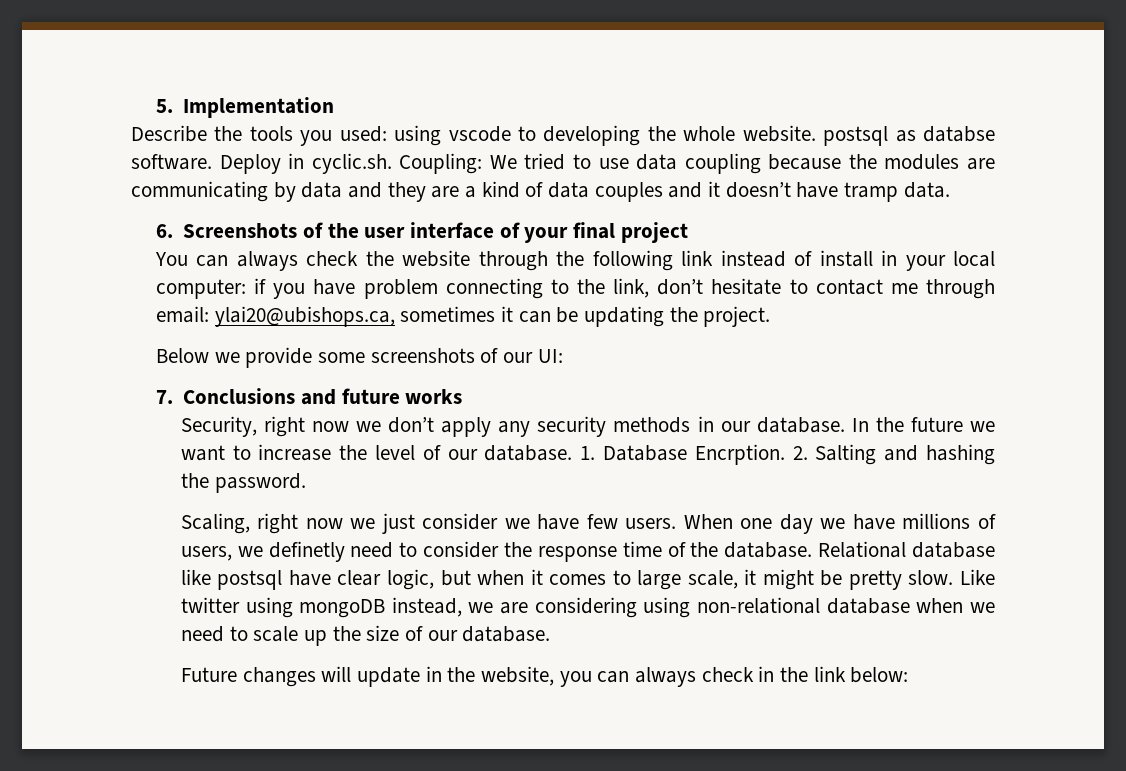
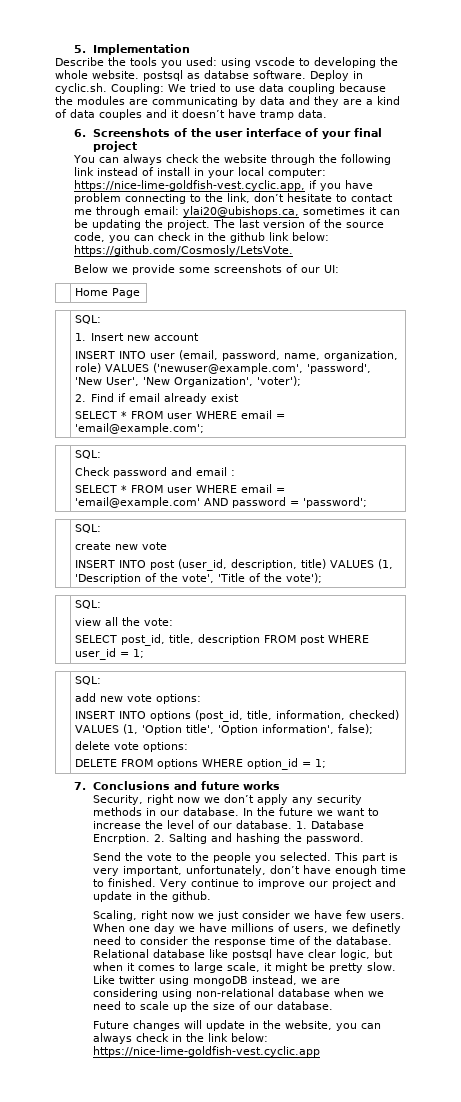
- You can always check the website through the following link instead of install in your local computer: if you have problem connecting to the link, don’t hesitate to contact me through email: ylai20@ubishops.ca, sometimes it can be updating the project.
+ You can always check the website through the following link instead of install in your local computer: https://nice-lime-goldfish-vest.cyclic.app, if you have problem connecting to the link, don’t hesitate to contact me through email: ylai20@ubishops.ca, sometimes it can be updating the project. The last version of the source code, you can check in the github link below: https://github.com/Cosmosly/LetsVote.
+ | Home Page
+ | SQL:
+ 1. Insert new account
+ INSERT INTO user (email, password, name, organization, role) VALUES ('newuser@example.com', 'password', 'New User', 'New Organization', 'voter');
+ 2. Find if email already exist
+ SELECT * FROM user WHERE email = 'email@example.com';
+ | SQL:
+ Check password and email :
+ SELECT * FROM user WHERE email = 'email@example.com' AND password = 'password';
+ | SQL:
+ create new vote
+ INSERT INTO post (user_id, description, title) VALUES (1, 'Description of the vote', 'Title of the vote');
+ | SQL:
+ view all the vote:
+ SELECT post_id, title, description FROM post WHERE user_id = 1;
+ | SQL:
+ add new vote options:
+ INSERT INTO options (post_id, title, information, checked) VALUES (1, 'Option title', 'Option information', false);
+ delete vote options:
+ DELETE FROM options WHERE option_id = 1;
+ Send the vote to the people you selected. This part is very important, unfortunately, don’t have enough time to finished. Very continue to improve our project and update in the github.
- Future changes will update in the website, you can always check in the link below:
+ Future changes will update in the website, you can always check in the link below: https://nice-lime-goldfish-vest.cyclic.app

